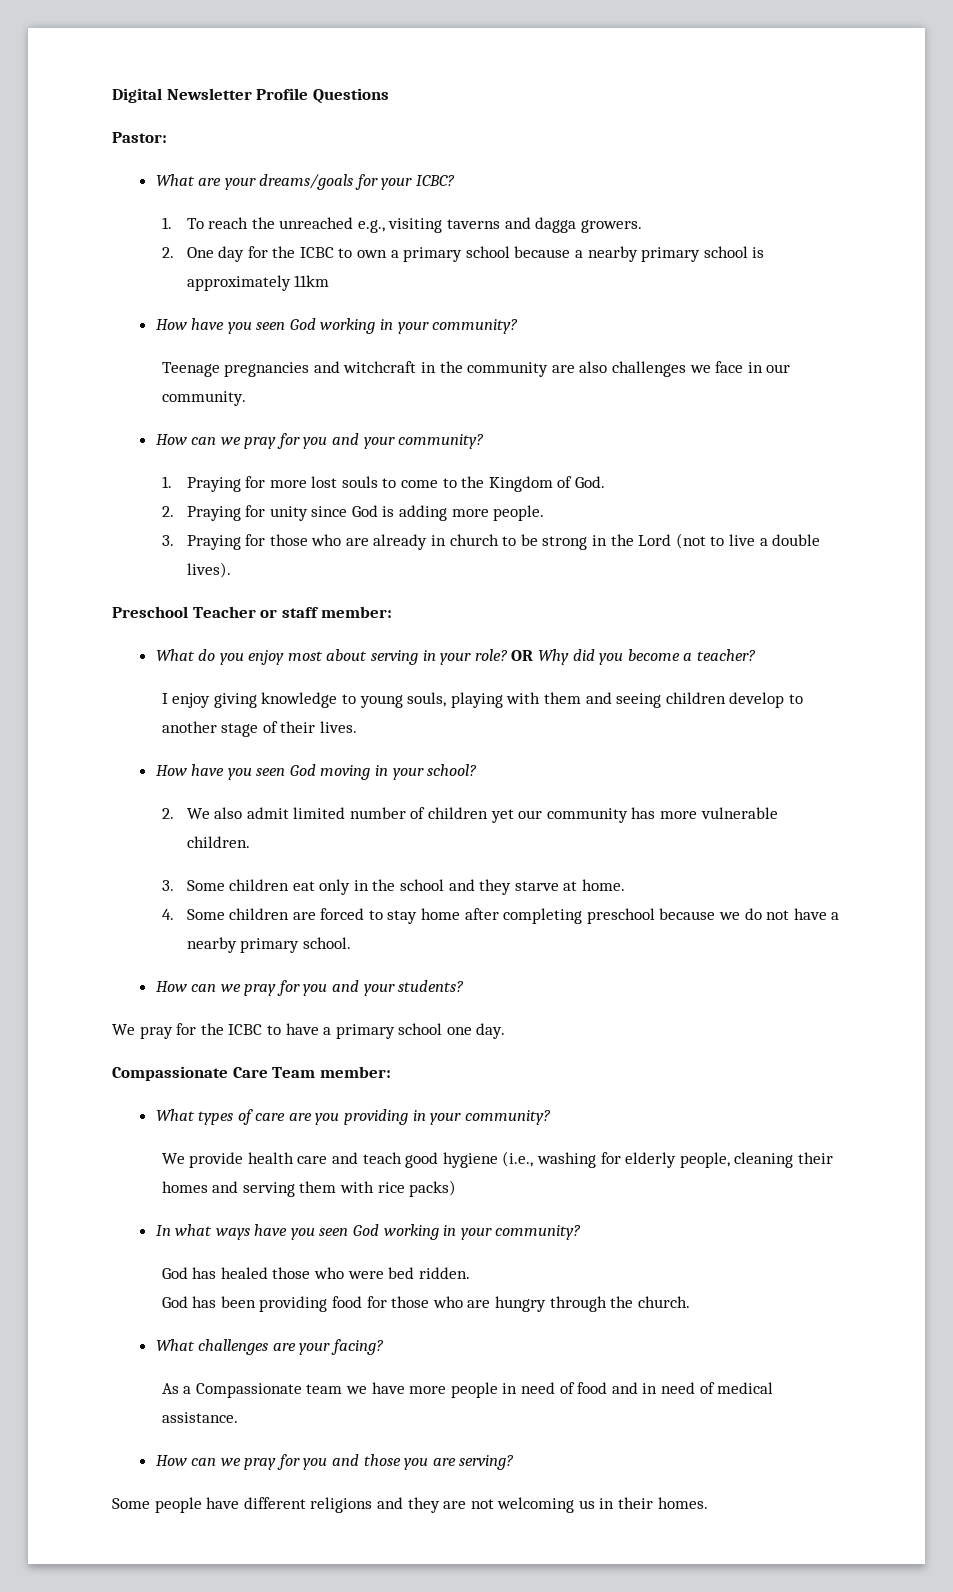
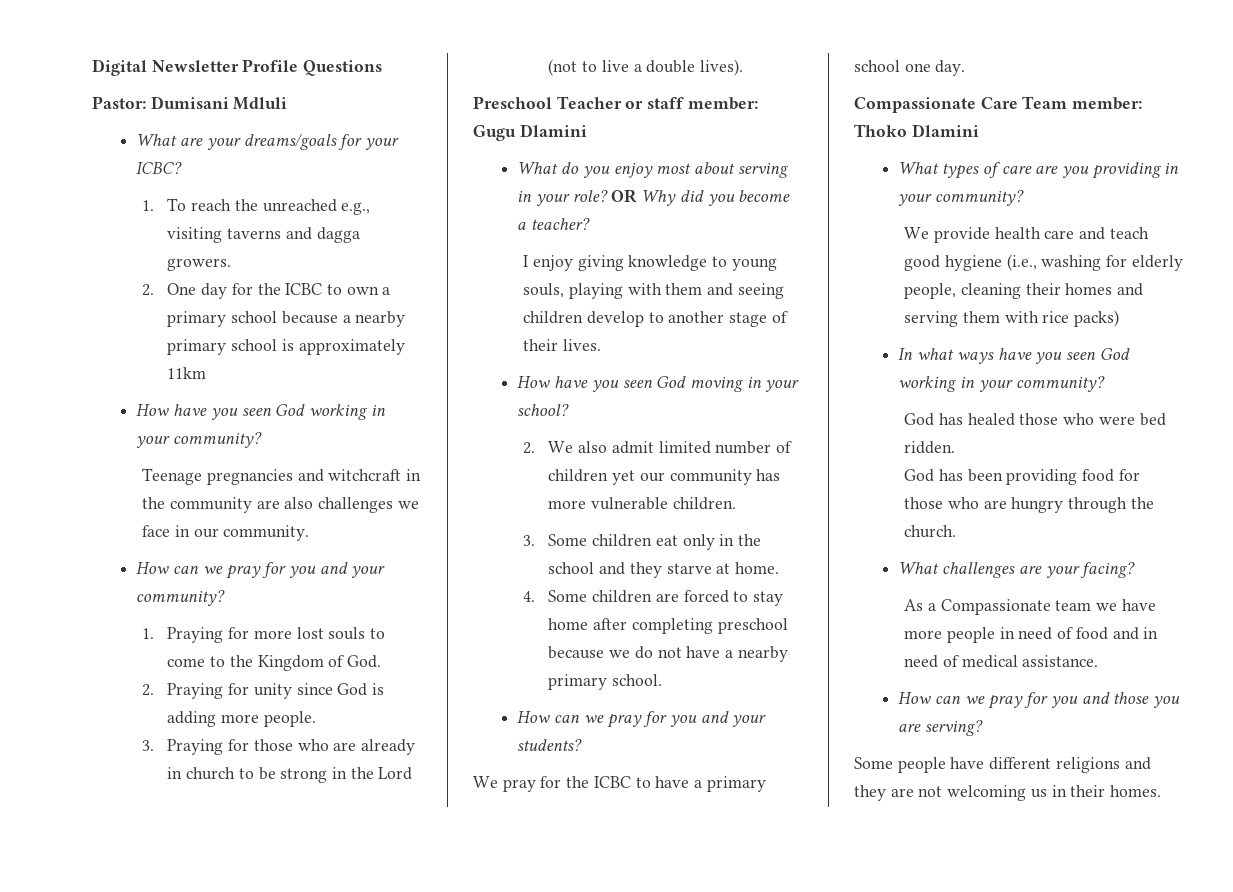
- Pastor:
+ Pastor: Dumisani Mdluli
- Preschool Teacher or staff member:
+ Preschool Teacher or staff member: Gugu Dlamini
- Compassionate Care Team member:
+ Compassionate Care Team member: Thoko Dlamini

